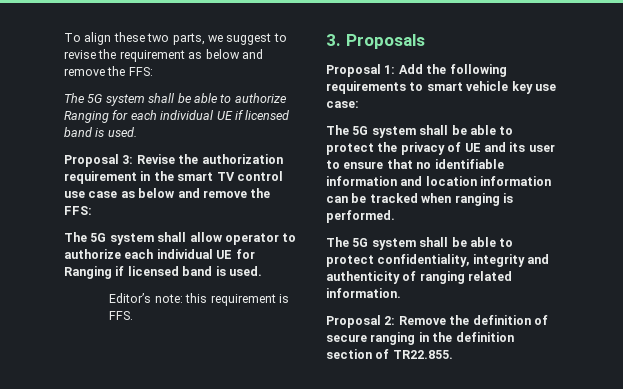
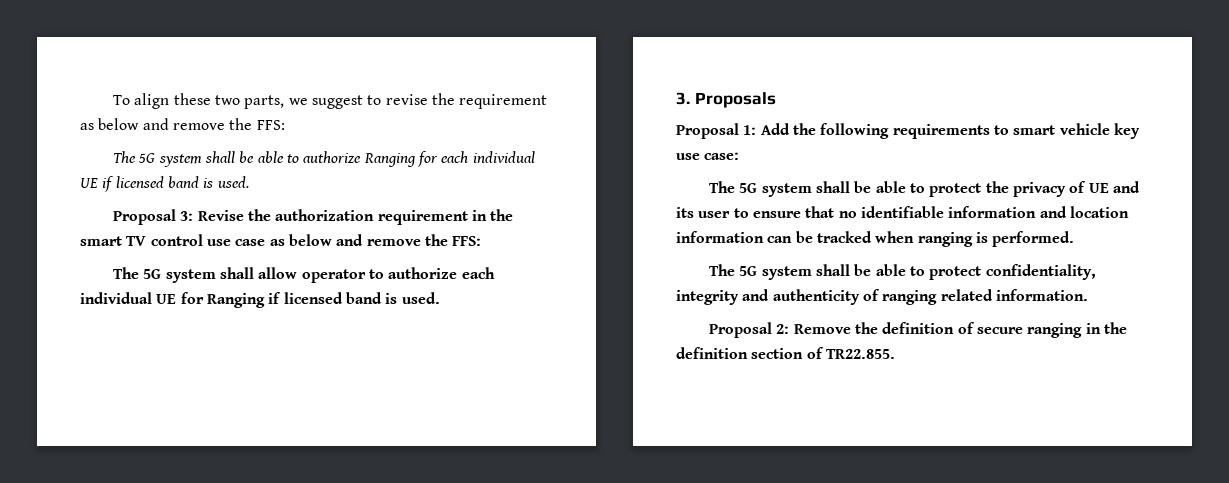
- Editor’s note: this requirement is FFS.

